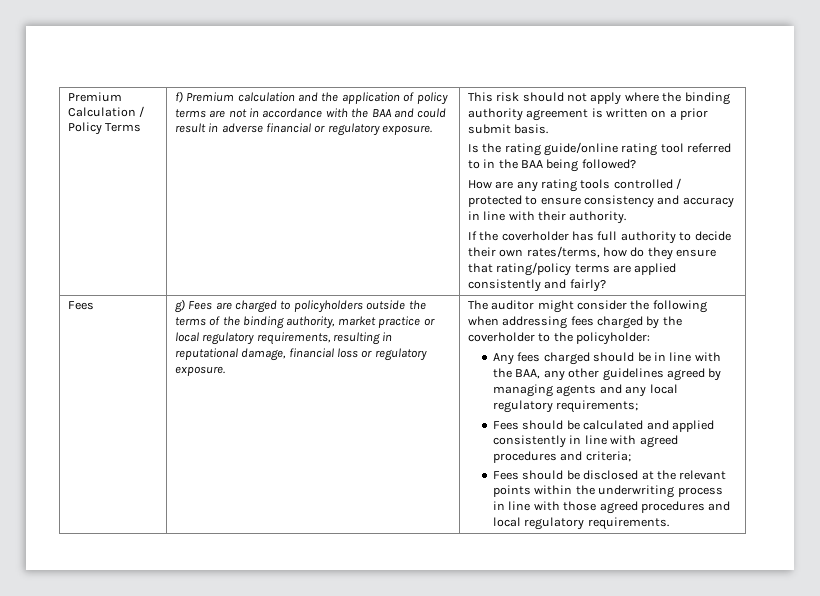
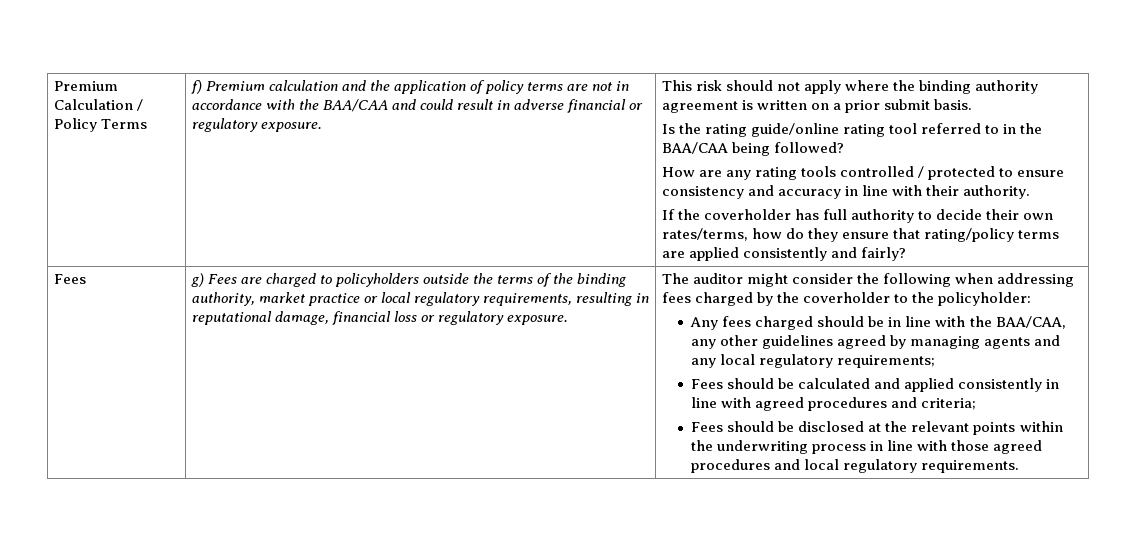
- f) Premium calculation and the application of policy terms are not in accordance with the BAA and could result in adverse financial or regulatory exposure.
+ f) Premium calculation and the application of policy terms are not in accordance with the BAA/CAA and could result in adverse financial or regulatory exposure.
- Is the rating guide/online rating tool referred to in the BAA being followed?
+ Is the rating guide/online rating tool referred to in the BAA/CAA being followed?
- Any fees charged should be in line with the BAA, any other guidelines agreed by managing agents and any local regulatory requirements;
+ Any fees charged should be in line with the BAA/CAA, any other guidelines agreed by managing agents and any local regulatory requirements;

